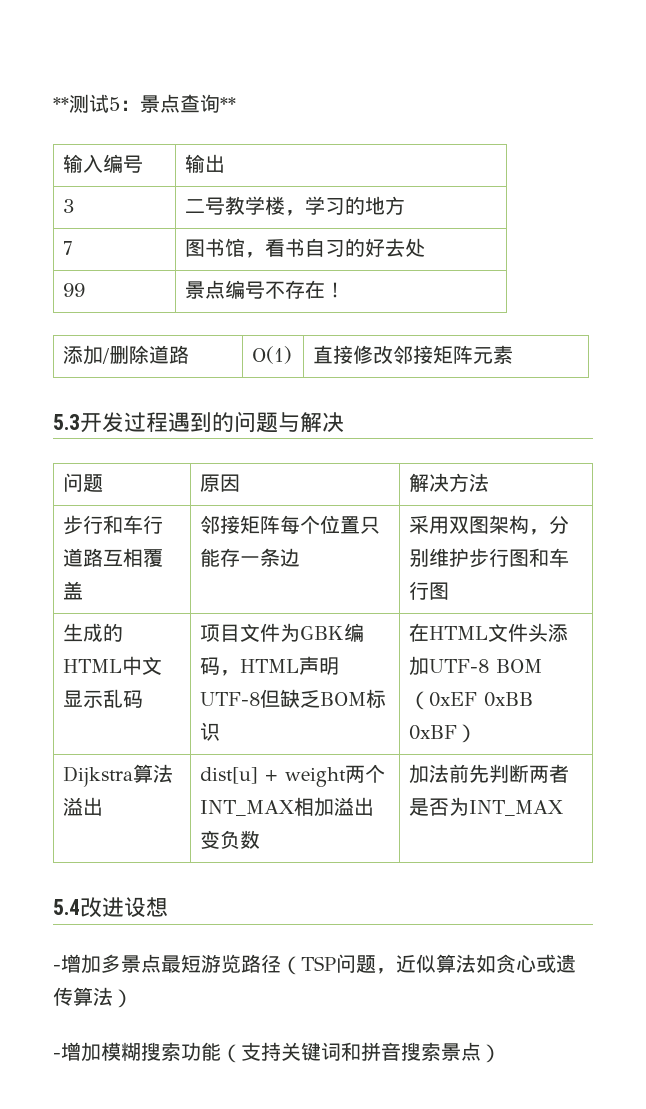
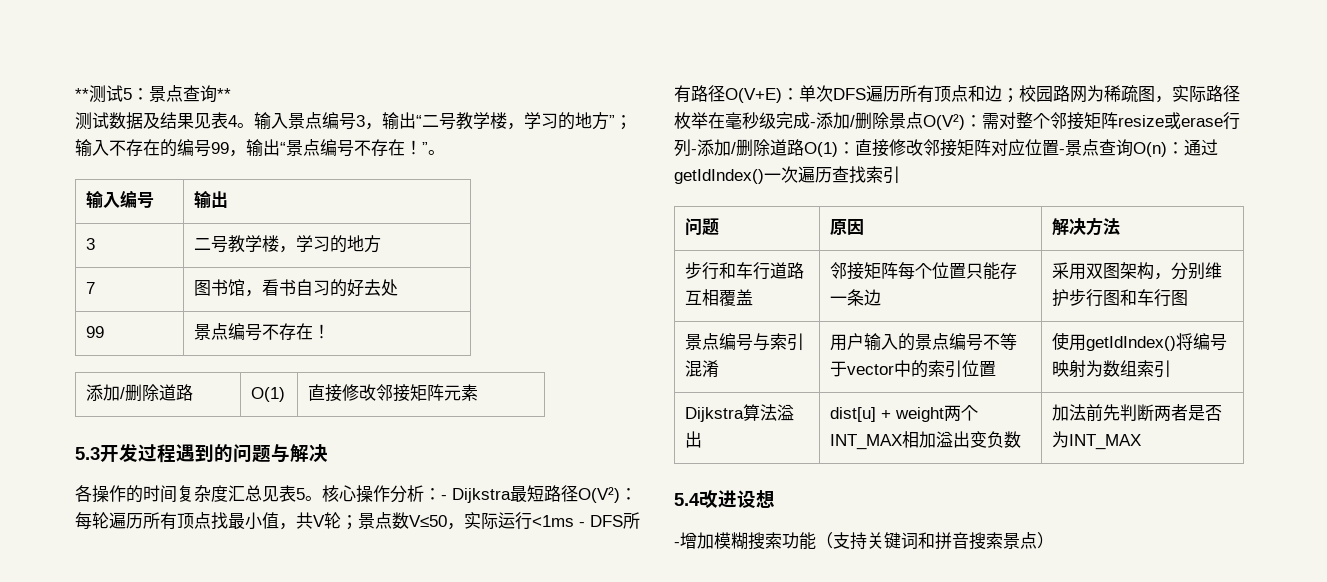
+ 测试数据及结果见表4。输入景点编号3，输出“二号教学楼，学习的地方”；输入不存在的编号99，输出“景点编号不存在！”。
+ 各操作的时间复杂度汇总见表5。核心操作分析：- Dijkstra最短路径O(V²)：每轮遍历所有顶点找最小值，共V轮；景点数V≤50，实际运行<1ms - DFS所有路径O(V+E)：单次DFS遍历所有顶点和边；校园路网为稀疏图，实际路径枚举在毫秒级完成-添加/删除景点O(V²)：需对整个邻接矩阵resize或erase行列-添加/删除道路O(1)：直接修改邻接矩阵对应位置-景点查询O(n)：通过getIdIndex()一次遍历查找索引
- 生成的HTML中文显示乱码 | 项目文件为GBK编码，HTML声明UTF-8但缺乏BOM标识 | 在HTML文件头添加UTF-8 BOM（0xEF 0xBB 0xBF）
+ 景点编号与索引混淆 | 用户输入的景点编号不等于vector中的索引位置 | 使用getIdIndex()将编号映射为数组索引
- -增加多景点最短游览路径（TSP问题，近似算法如贪心或遗传算法）

